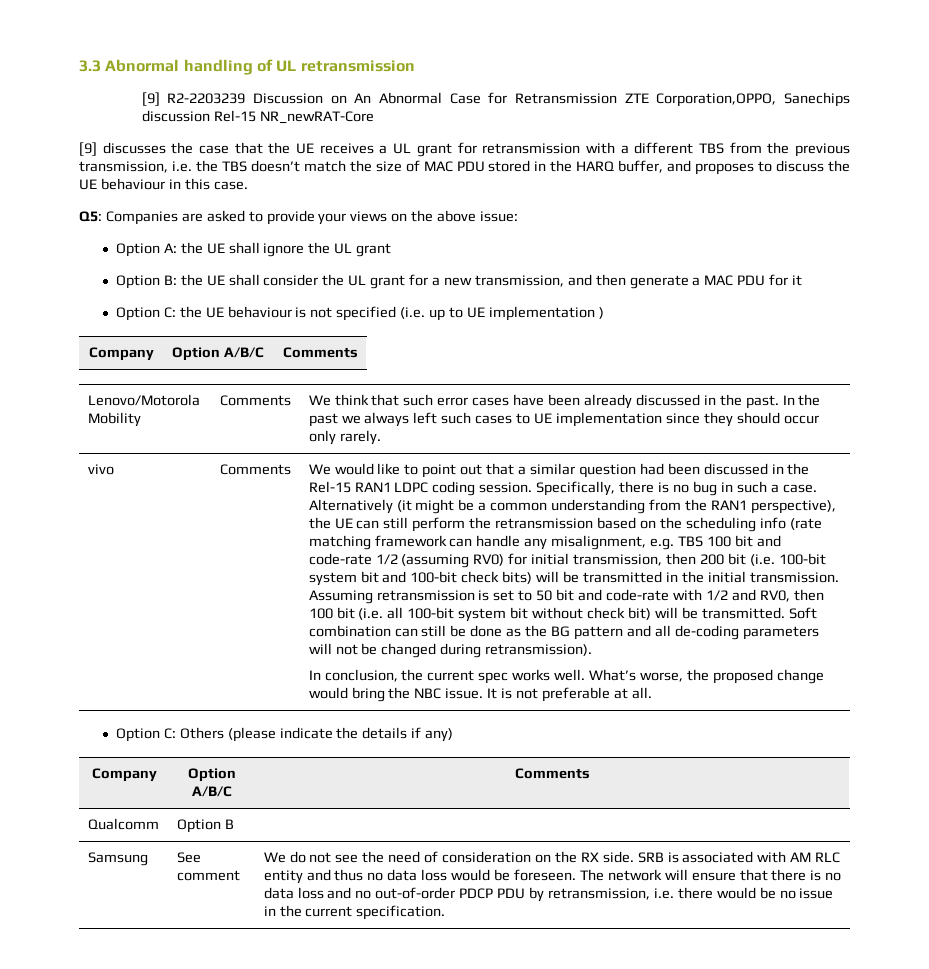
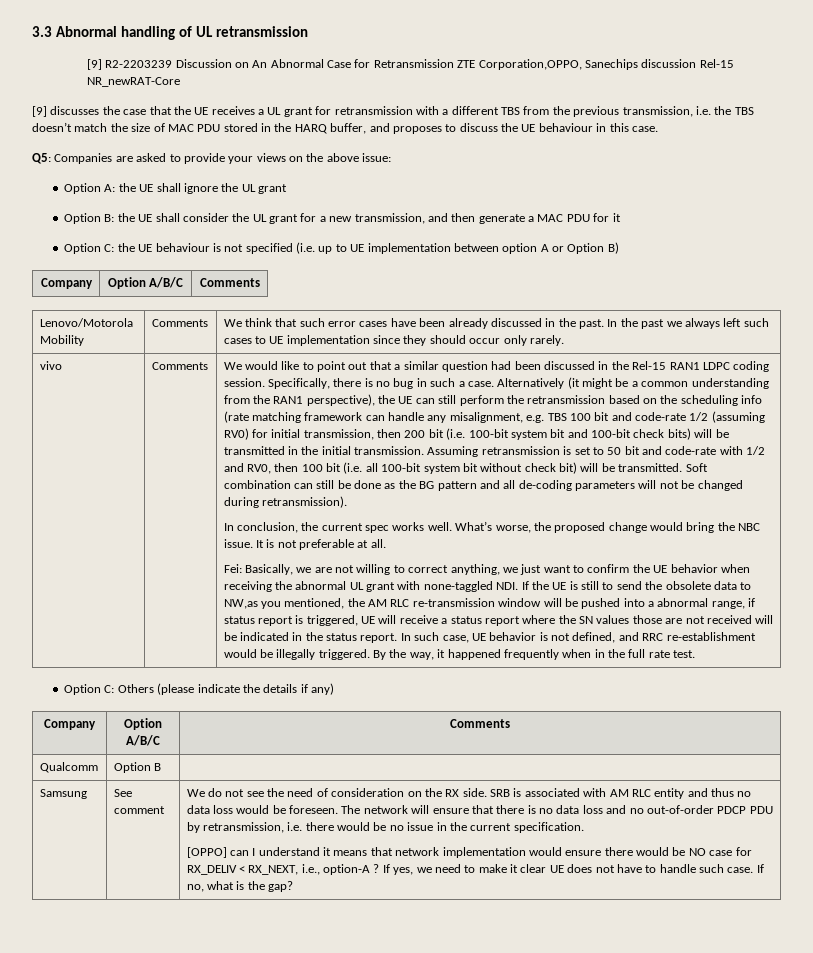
- Option C: the UE behaviour is not specified (i.e. up to UE implementation )
+ Option C: the UE behaviour is not specified (i.e. up to UE implementation between option A or Option B)
+ Fei: Basically, we are not willing to correct anything, we just want to confirm the UE behavior when receiving the abnormal UL grant with none-taggled NDI. If the UE is still to send the obsolete data to NW,as you mentioned, the AM RLC re-transmission window will be pushed into a abnormal range, if status report is triggered, UE will receive a status report where the SN values those are not received will be indicated in the status report. In such case, UE behavior is not defined, and RRC re-establishment would be illegally triggered. By the way, it happened frequently when in the full rate test.
+ [OPPO] can I understand it means that network implementation would ensure there would be NO case for RX_DELIV < RX_NEXT, i.e., option-A ? If yes, we need to make it clear UE does not have to handle such case. If no, what is the gap?

